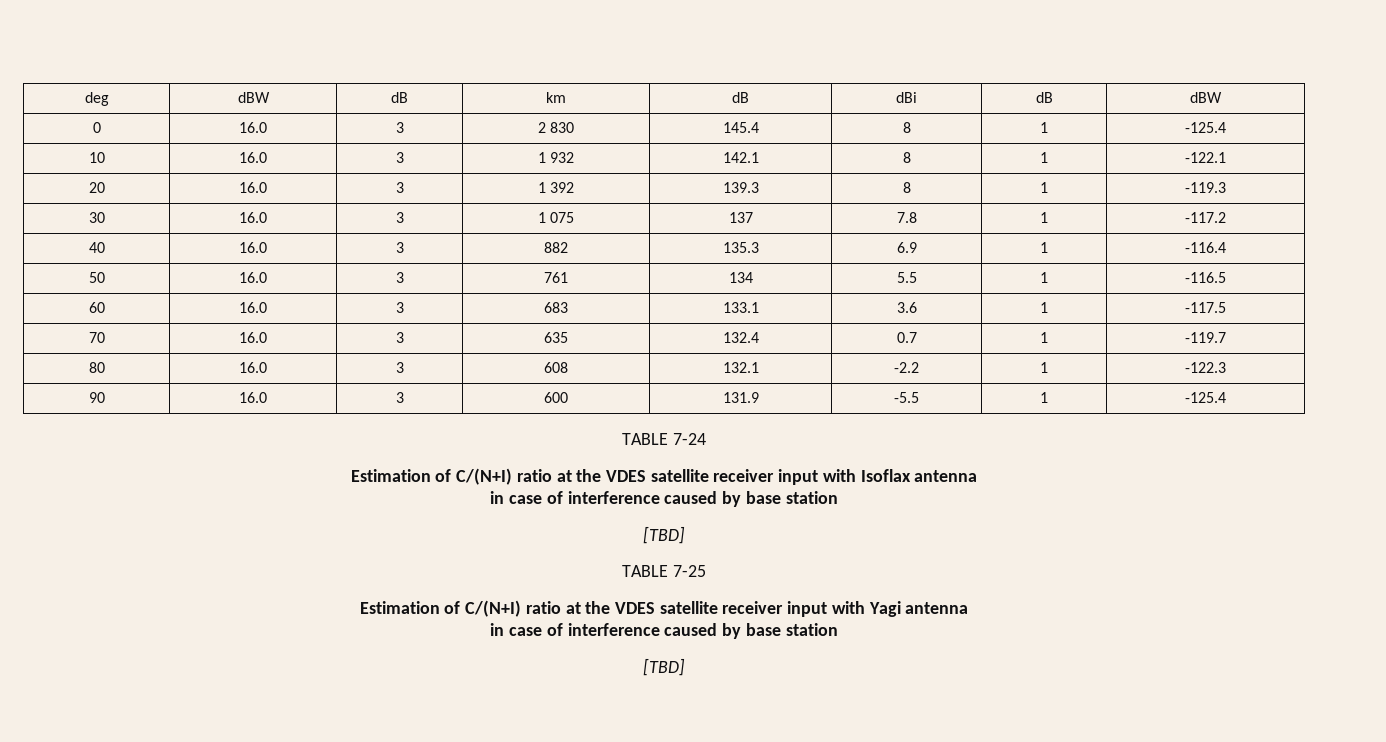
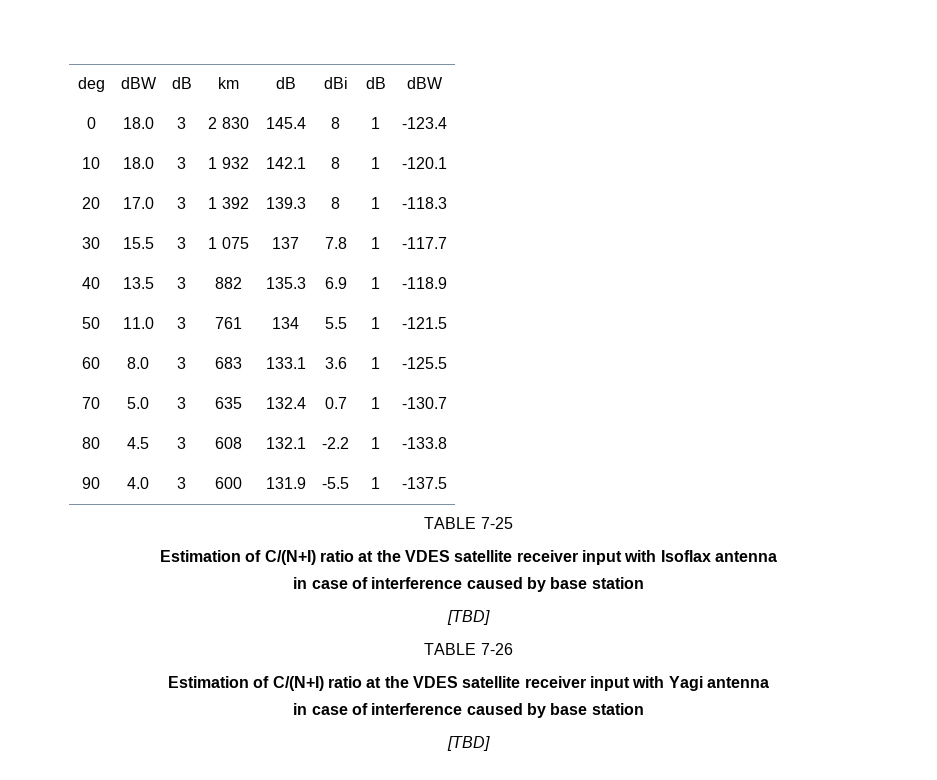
- 0 | 16.0 | 3 | 2 830 | 145.4 | 8 | 1 | -125.4
+ 0 | 18.0 | 3 | 2 830 | 145.4 | 8 | 1 | -123.4
- 10 | 16.0 | 3 | 1 932 | 142.1 | 8 | 1 | -122.1
+ 10 | 18.0 | 3 | 1 932 | 142.1 | 8 | 1 | -120.1
- 20 | 16.0 | 3 | 1 392 | 139.3 | 8 | 1 | -119.3
+ 20 | 17.0 | 3 | 1 392 | 139.3 | 8 | 1 | -118.3
- 30 | 16.0 | 3 | 1 075 | 137 | 7.8 | 1 | -117.2
+ 30 | 15.5 | 3 | 1 075 | 137 | 7.8 | 1 | -117.7
- 40 | 16.0 | 3 | 882 | 135.3 | 6.9 | 1 | -116.4
+ 40 | 13.5 | 3 | 882 | 135.3 | 6.9 | 1 | -118.9
- 50 | 16.0 | 3 | 761 | 134 | 5.5 | 1 | -116.5
+ 50 | 11.0 | 3 | 761 | 134 | 5.5 | 1 | -121.5
- 60 | 16.0 | 3 | 683 | 133.1 | 3.6 | 1 | -117.5
+ 60 | 8.0 | 3 | 683 | 133.1 | 3.6 | 1 | -125.5
- 70 | 16.0 | 3 | 635 | 132.4 | 0.7 | 1 | -119.7
+ 70 | 5.0 | 3 | 635 | 132.4 | 0.7 | 1 | -130.7
- 80 | 16.0 | 3 | 608 | 132.1 | -2.2 | 1 | -122.3
+ 80 | 4.5 | 3 | 608 | 132.1 | -2.2 | 1 | -133.8
- 90 | 16.0 | 3 | 600 | 131.9 | -5.5 | 1 | -125.4
- TABLE 7-24
+ 90 | 4.0 | 3 | 600 | 131.9 | -5.5 | 1 | -137.5
+ TABLE 7-25
- TABLE 7-25
+ TABLE 7-26

